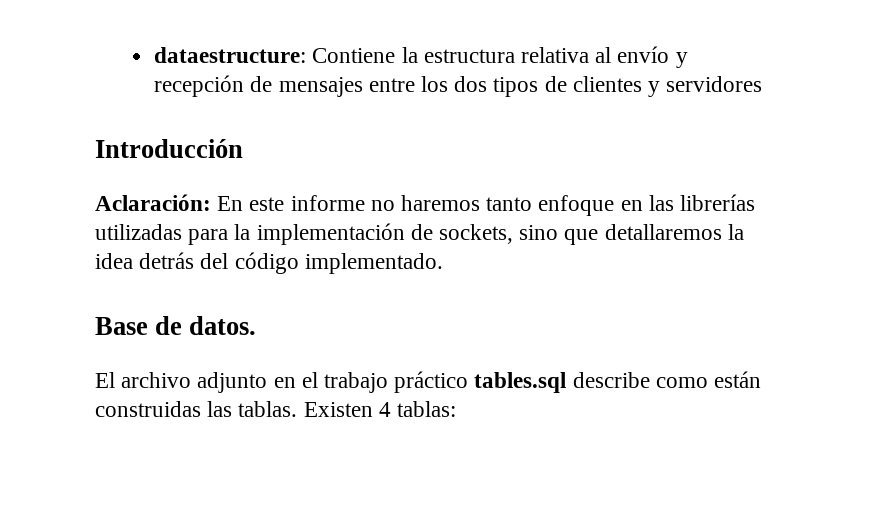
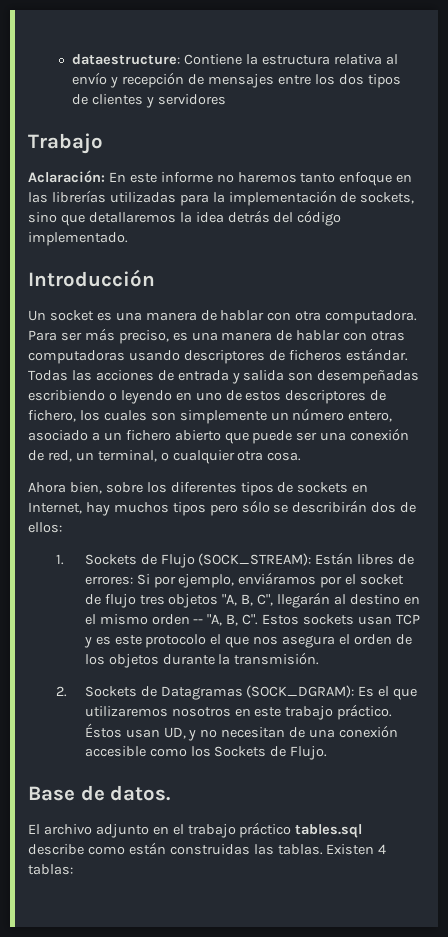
- Introducción
+ Trabajo
+ Introducción
+ Un socket es una manera de hablar con otra computadora. Para ser más preciso, es una manera de hablar con otras computadoras usando descriptores de ficheros estándar. Todas las acciones de entrada y salida son desempeñadas escribiendo o leyendo en uno de estos descriptores de fichero, los cuales son simplemente un número entero, asociado a un fichero abierto que puede ser una conexión de red, un terminal, o cualquier otra cosa.
+ Ahora bien, sobre los diferentes tipos de sockets en Internet, hay muchos tipos pero sólo se describirán dos de ellos:
+ 1. Sockets de Flujo (SOCK_STREAM): Están libres de errores: Si por ejemplo, enviáramos por el socket de flujo tres objetos "A, B, C", llegarán al destino en el mismo orden -- "A, B, C". Estos sockets usan TCP y es este protocolo el que nos asegura el orden de los objetos durante la transmisión.
+ 2. Sockets de Datagramas (SOCK_DGRAM): Es el que utilizaremos nosotros en este trabajo práctico. Éstos usan UD, y no necesitan de una conexión accesible como los Sockets de Flujo.

